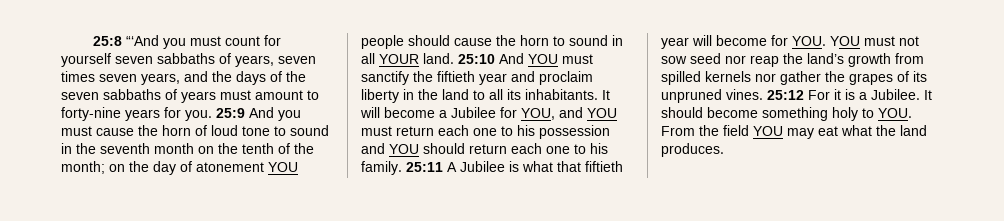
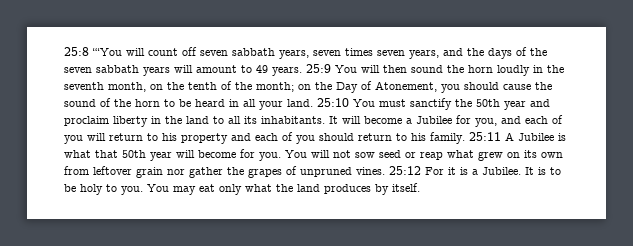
- 25:8 “‘And you must count for yourself seven sabbaths of years, seven times seven years, and the days of the seven sabbaths of years must amount to forty-nine years for you. 25:9 And you must cause the horn of loud tone to sound in the seventh month on the tenth of the month; on the day of atonement YOU people should cause the horn to sound in all YOUR land.
+ 25:8 “‘You will count off seven sabbath years, seven times seven years, and the days of the seven sabbath years will amount to 49 years. 25:9 You will then sound the horn loudly in the seventh month, on the tenth of the month; on the Day of Atonement, you should cause the sound of the horn to be heard in all your land.
- 25:10 And YOU must sanctify the fiftieth year and proclaim liberty in the land to all its inhabitants.
+ 25:10 You must sanctify the 50th year and proclaim liberty in the land to all its inhabitants.
- It will become a Jubilee for YOU, and YOU must return each one to his possession and YOU should return each one to his family.
+ It will become a Jubilee for you, and each of you will return to his property and each of you should return to his family.
- 25:11 A Jubilee is what that fiftieth year will become for YOU. YOU must not sow seed nor reap the land’s growth from spilled kernels nor gather the grapes of its unpruned vines.
+ 25:11 A Jubilee is what that 50th year will become for you. You will not sow seed or reap what grew on its own from leftover grain nor gather the grapes of unpruned vines.
- It should become something holy to YOU. From the field YOU may eat what the land produces.
+ It is to be holy to you. You may eat only what the land produces by itself.

